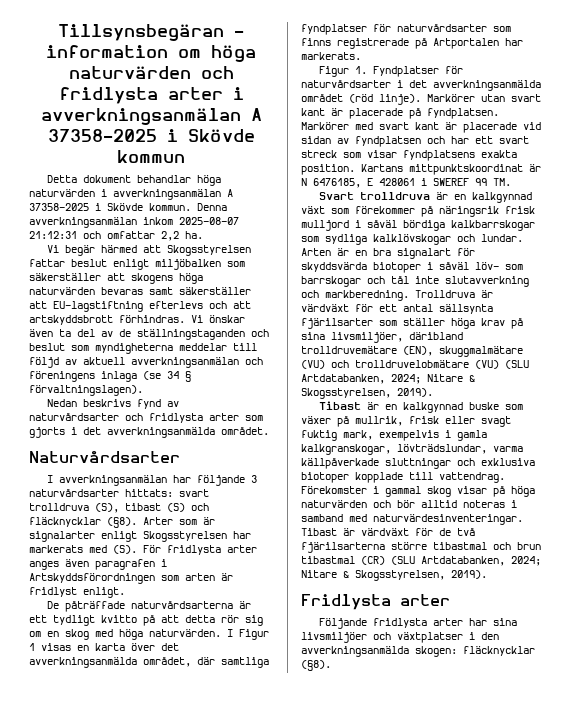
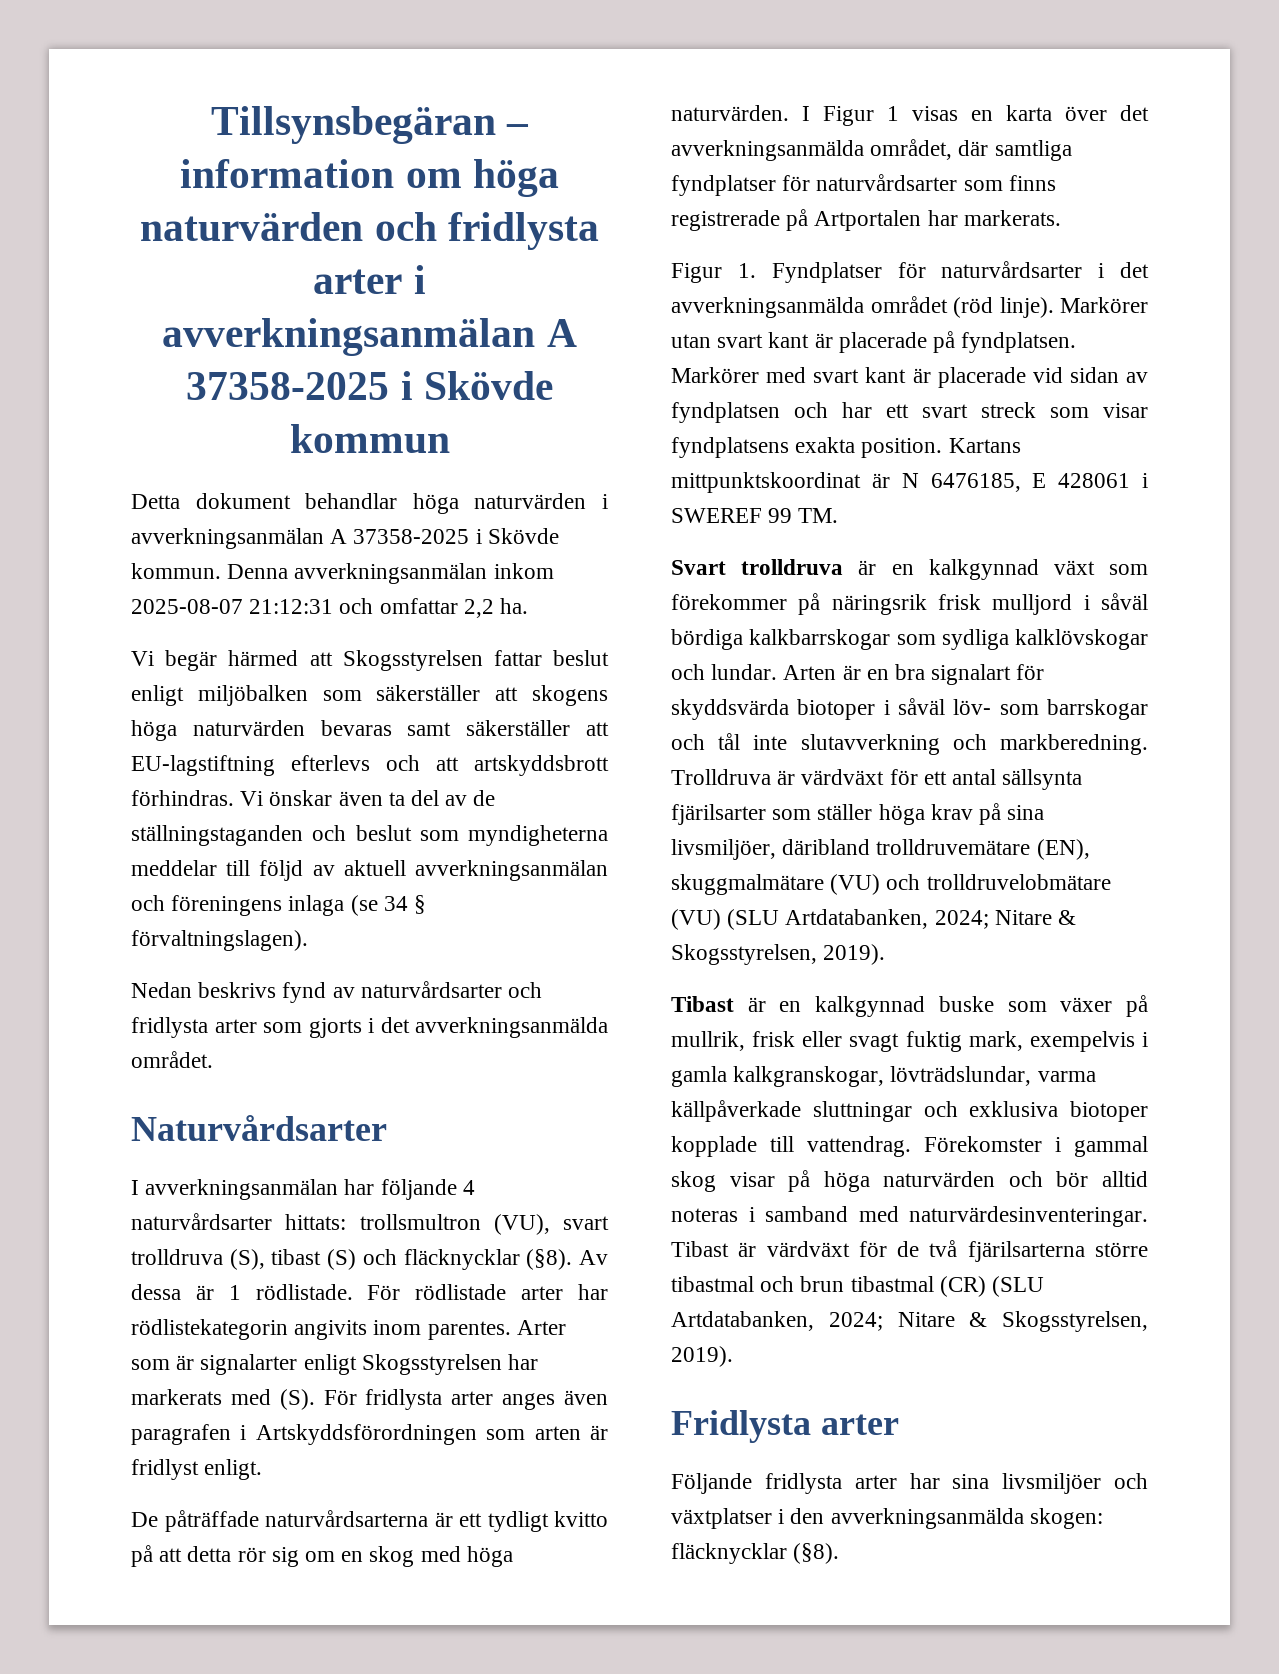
- I avverkningsanmälan har följande 3 naturvårdsarter hittats: svart trolldruva (S), tibast (S) och fläcknycklar (§8).
+ I avverkningsanmälan har följande 4 naturvårdsarter hittats: trollsmultron (VU), svart trolldruva (S), tibast (S) och fläcknycklar (§8).
+ Av dessa är 1 rödlistade. För rödlistade arter har rödlistekategorin angivits inom parentes.

